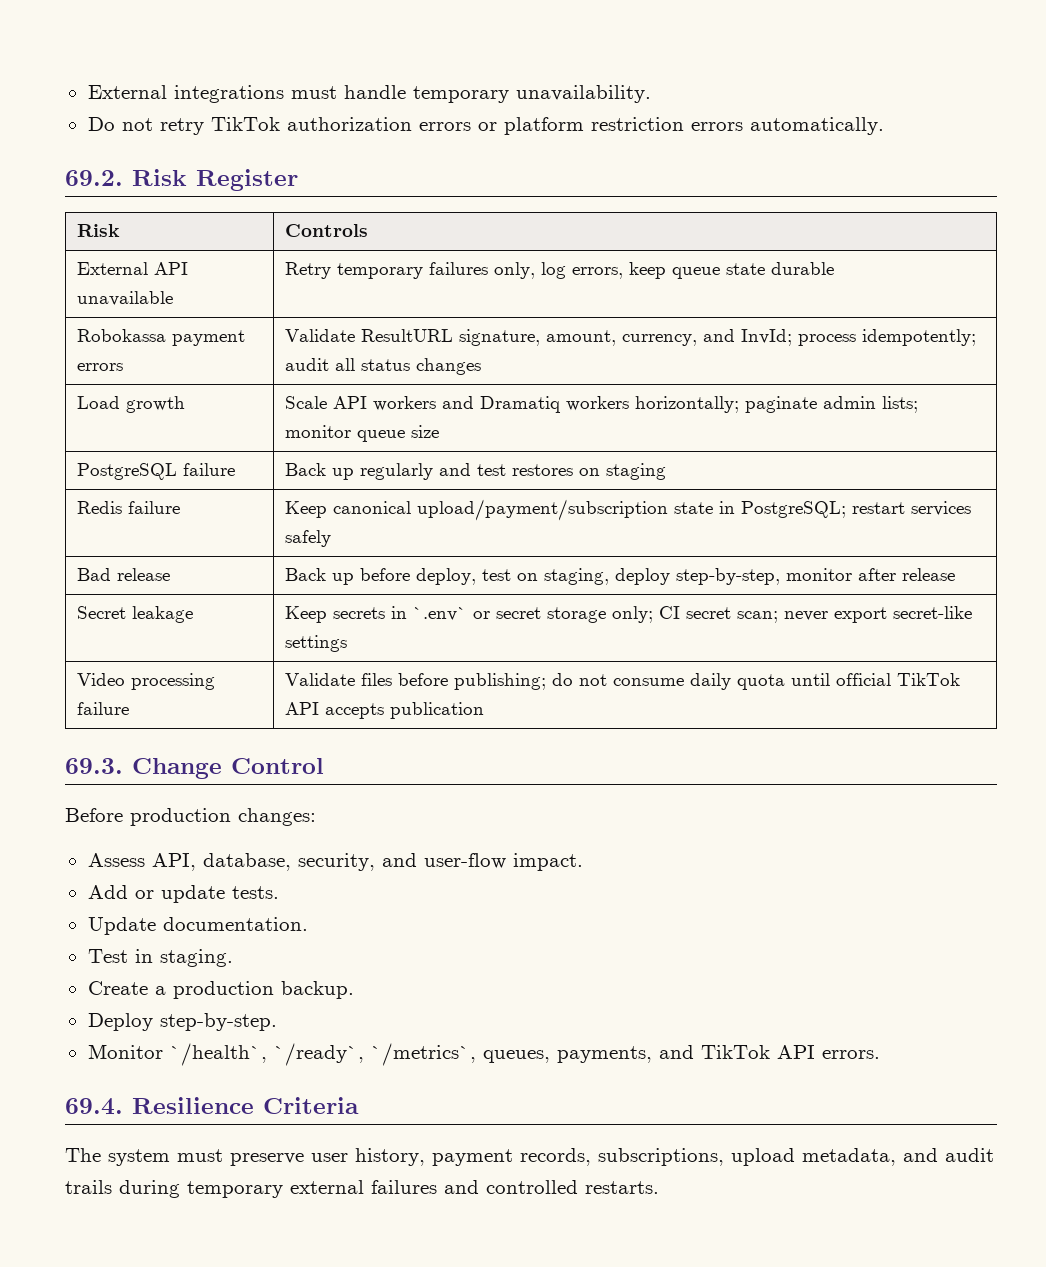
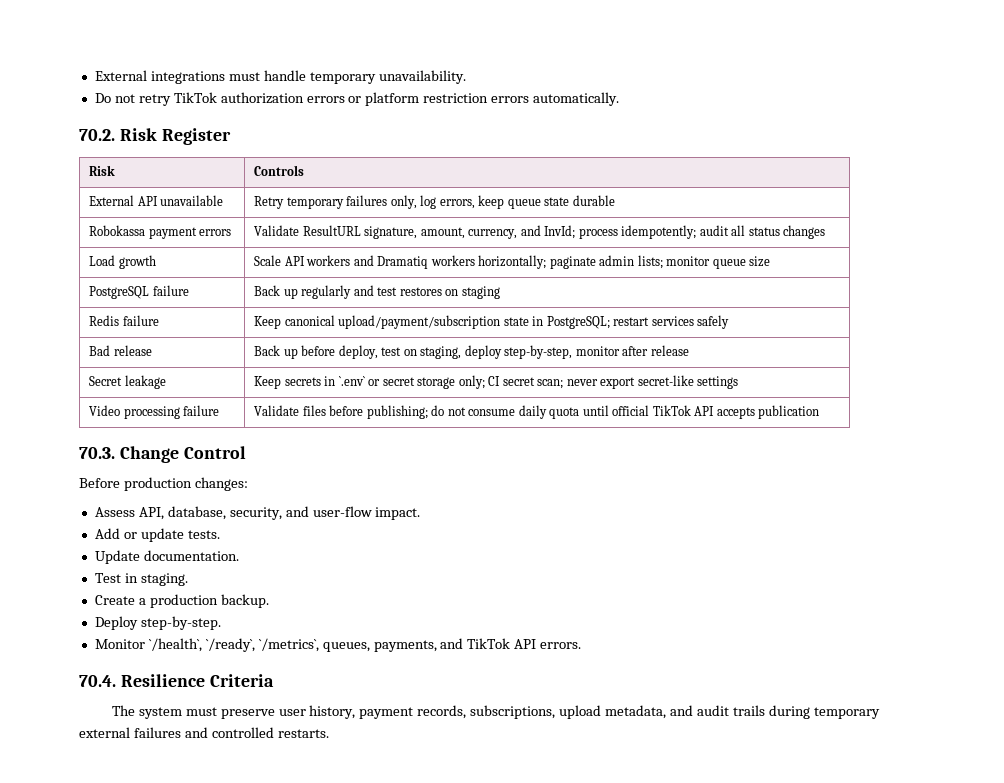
- 69.2. Risk Register
+ 70.2. Risk Register
- 69.3. Change Control
+ 70.3. Change Control
- 69.4. Resilience Criteria
+ 70.4. Resilience Criteria

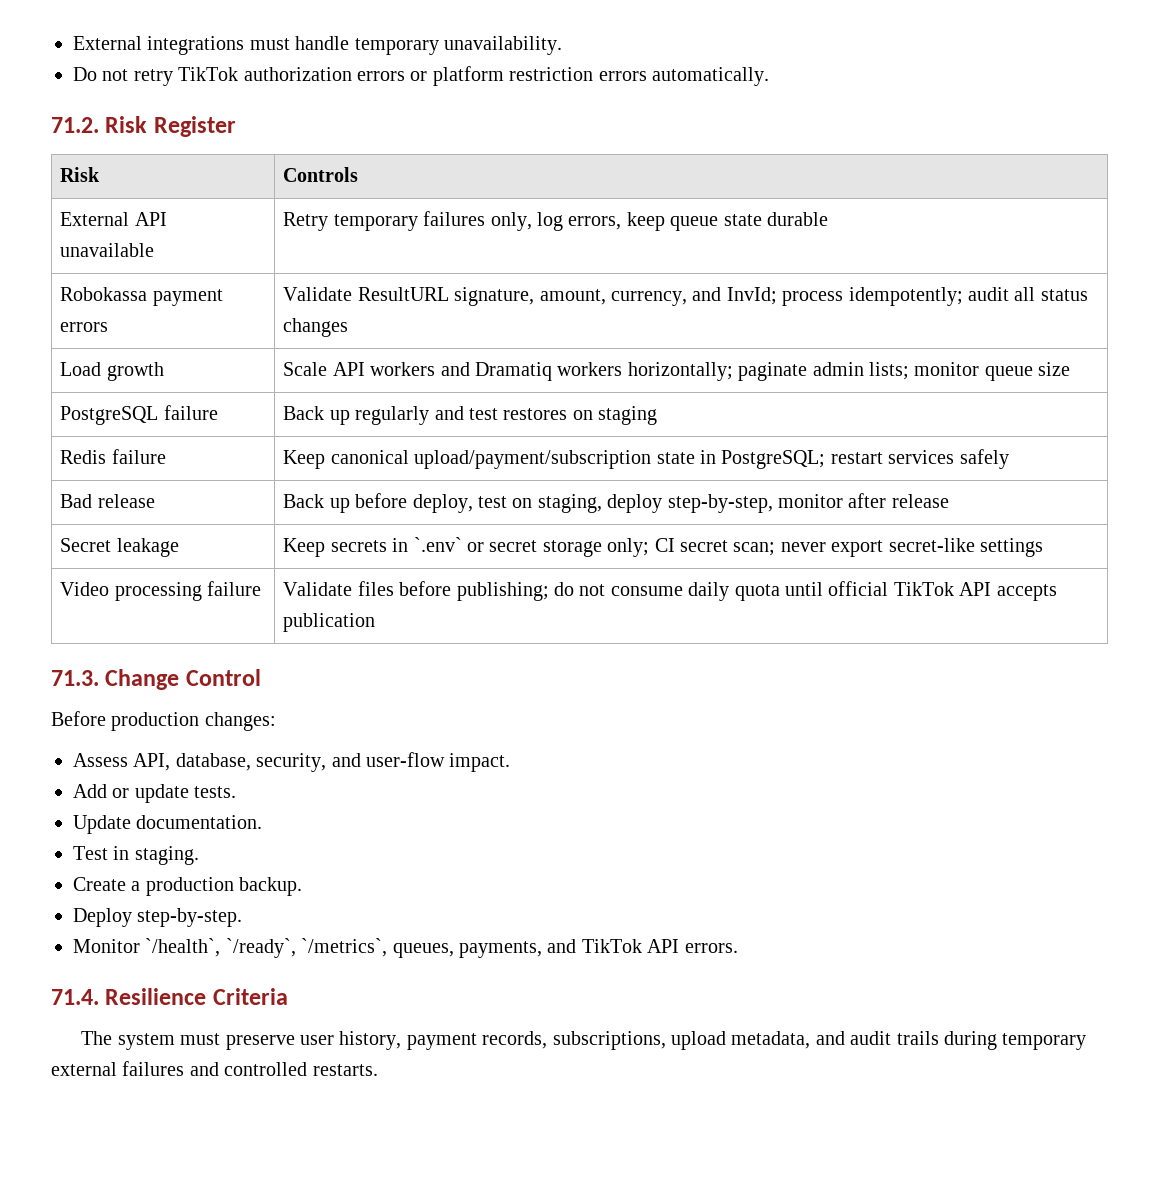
- 70.2. Risk Register
+ 71.2. Risk Register
- 70.3. Change Control
+ 71.3. Change Control
- 70.4. Resilience Criteria
+ 71.4. Resilience Criteria

